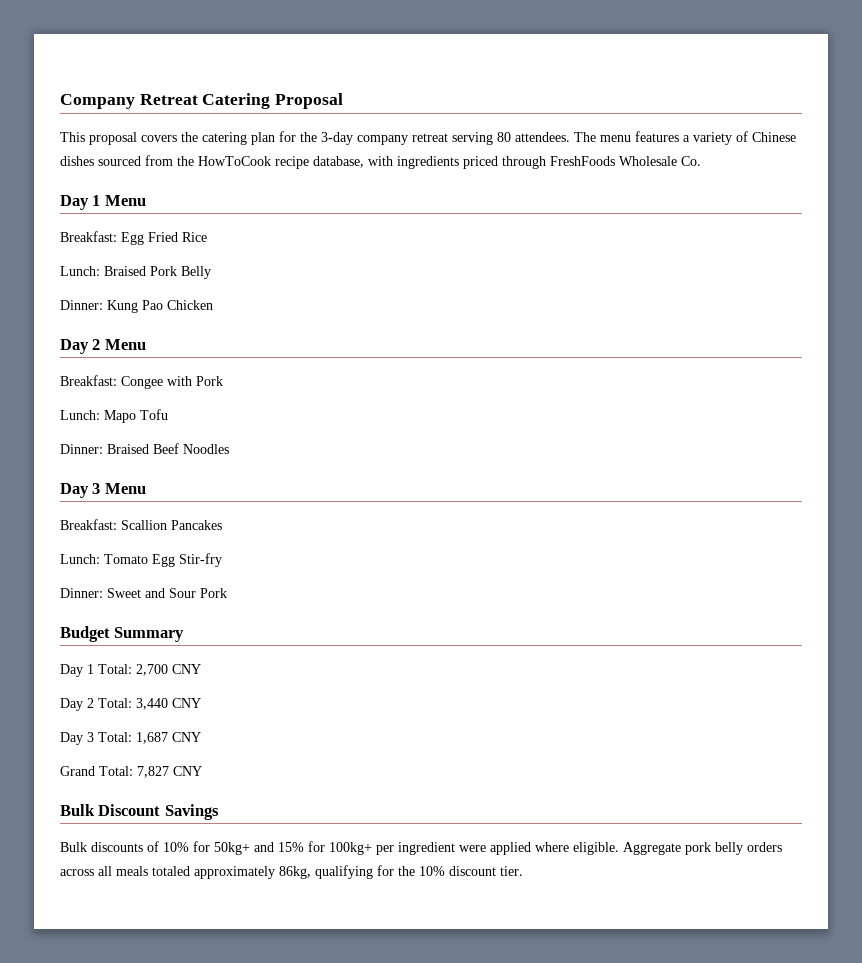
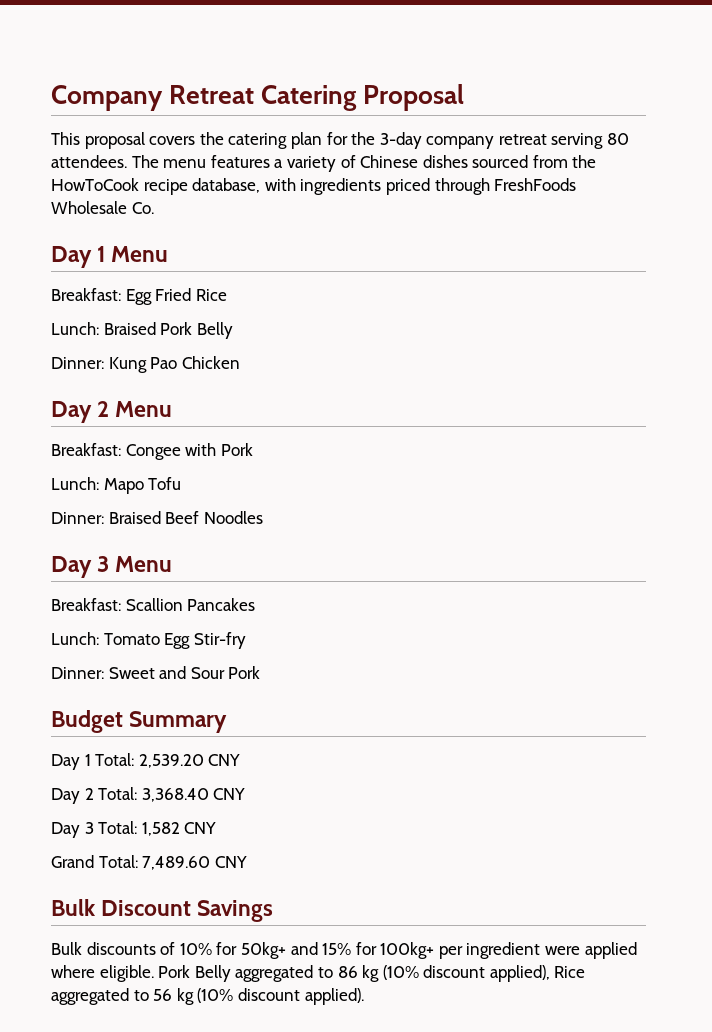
- Day 1 Total: 2,700 CNY
+ Day 1 Total: 2,539.20 CNY
- Day 2 Total: 3,440 CNY
+ Day 2 Total: 3,368.40 CNY
- Day 3 Total: 1,687 CNY
+ Day 3 Total: 1,582 CNY
- Grand Total: 7,827 CNY
+ Grand Total: 7,489.60 CNY
- Aggregate pork belly orders across all meals totaled approximately 86kg, qualifying for the 10% discount tier.
+ Pork Belly aggregated to 86 kg (10% discount applied), Rice aggregated to 56 kg (10% discount applied).

